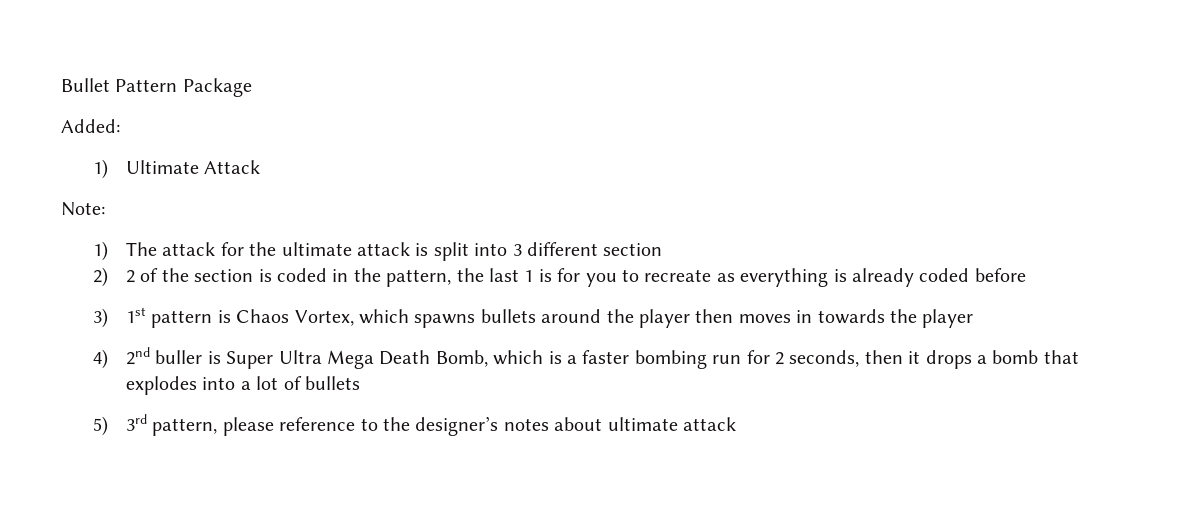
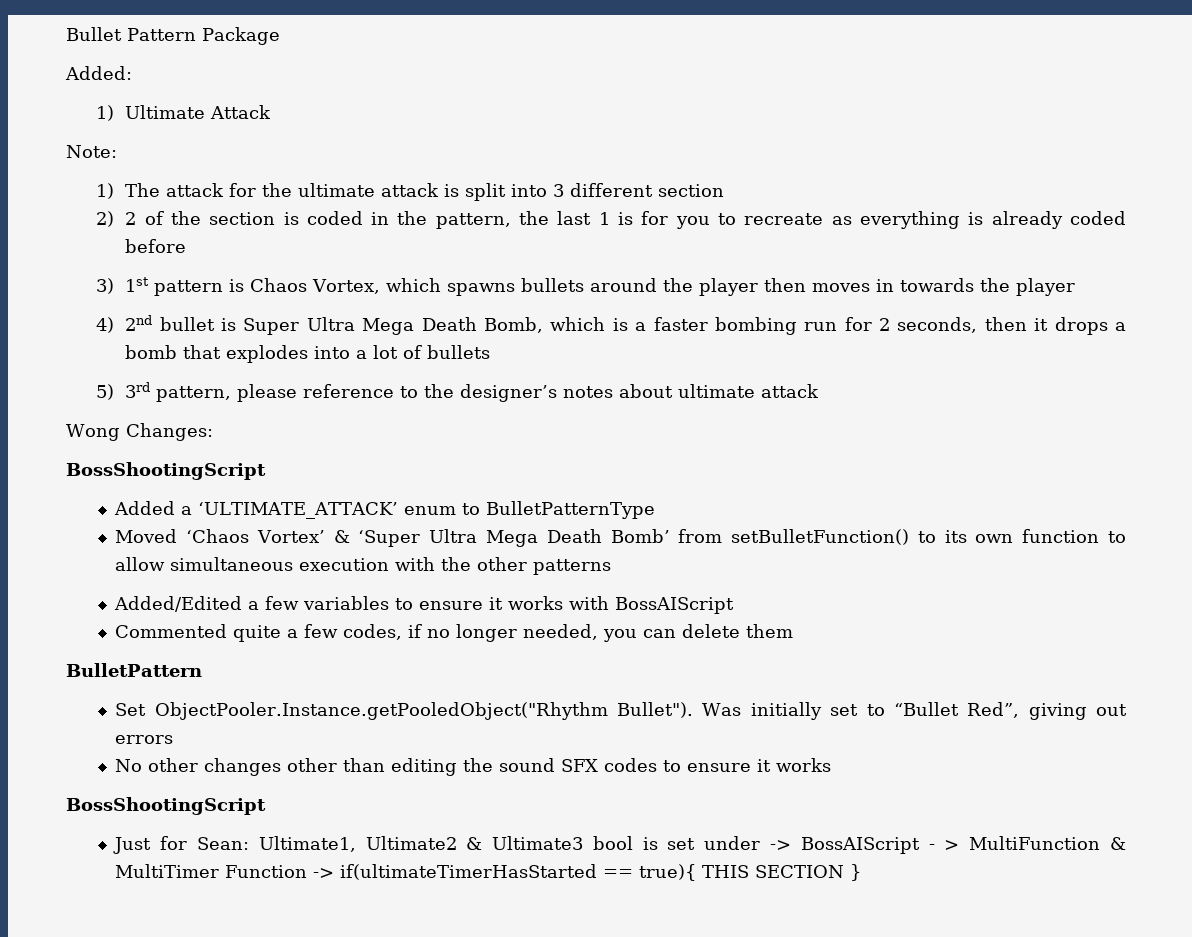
- 4) 2nd buller is Super Ultra Mega Death Bomb, which is a faster bombing run for 2 seconds, then it drops a bomb that explodes into a lot of bullets
+ 4) 2nd bullet is Super Ultra Mega Death Bomb, which is a faster bombing run for 2 seconds, then it drops a bomb that explodes into a lot of bullets
+ Wong Changes:
+ BossShootingScript
+ Added a ‘ULTIMATE_ATTACK’ enum to BulletPatternType
+ Moved ‘Chaos Vortex’ & ‘Super Ultra Mega Death Bomb’ from setBulletFunction() to its own function to allow simultaneous execution with the other patterns
+ Added/Edited a few variables to ensure it works with BossAIScript
+ Commented quite a few codes, if no longer needed, you can delete them
+ BulletPattern
+ Set ObjectPooler.Instance.getPooledObject("Rhythm Bullet"). Was initially set to “Bullet Red”, giving out errors
+ No other changes other than editing the sound SFX codes to ensure it works
+ BossShootingScript
+ Just for Sean: Ultimate1, Ultimate2 & Ultimate3 bool is set under -> BossAIScript - > MultiFunction & MultiTimer Function -> if(ultimateTimerHasStarted == true){ THIS SECTION }

